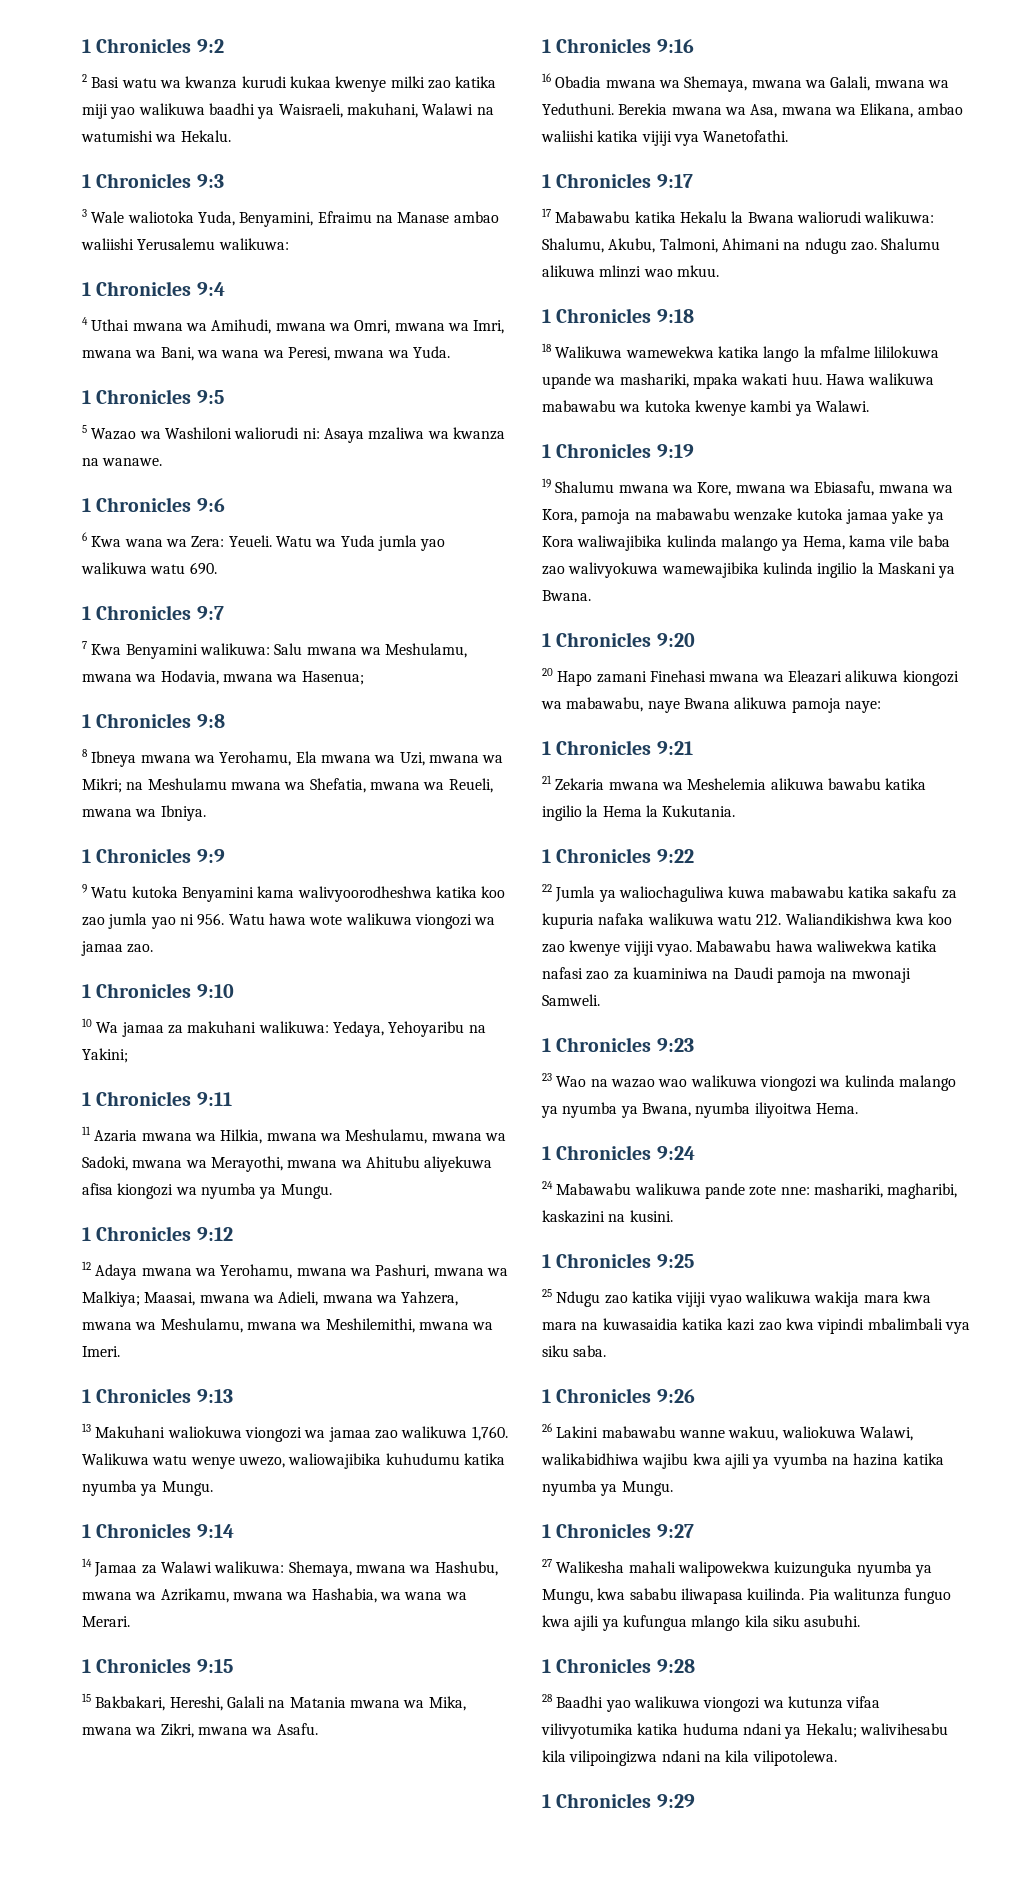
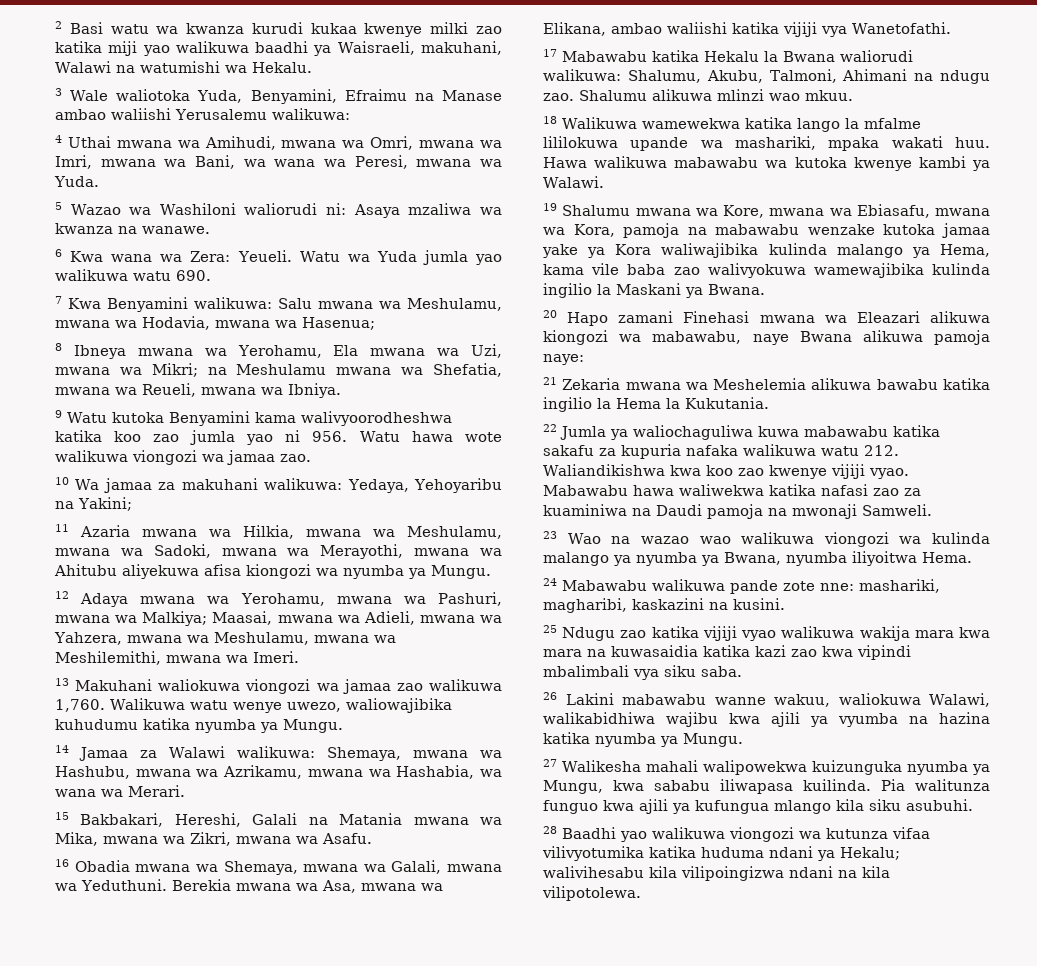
- 1 Chronicles 9:2
- 1 Chronicles 9:3
- 1 Chronicles 9:4
- 1 Chronicles 9:5
- 1 Chronicles 9:6
- 1 Chronicles 9:7
- 1 Chronicles 9:8
- 1 Chronicles 9:9
- 1 Chronicles 9:10
- 1 Chronicles 9:11
- 1 Chronicles 9:12
- 1 Chronicles 9:13
- 1 Chronicles 9:14
- 1 Chronicles 9:15
- 1 Chronicles 9:16
- 1 Chronicles 9:17
- 1 Chronicles 9:18
- 1 Chronicles 9:19
- 1 Chronicles 9:20
- 1 Chronicles 9:21
- 1 Chronicles 9:22
- 1 Chronicles 9:23
- 1 Chronicles 9:24
- 1 Chronicles 9:25
- 1 Chronicles 9:26
- 1 Chronicles 9:27
- 1 Chronicles 9:28
- 1 Chronicles 9:29

